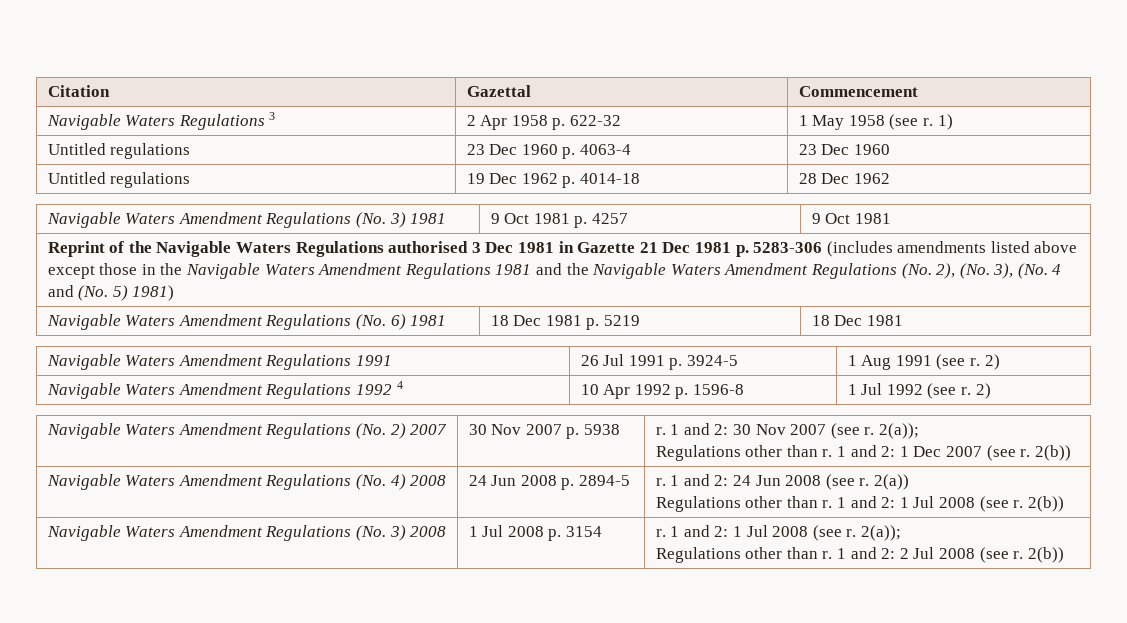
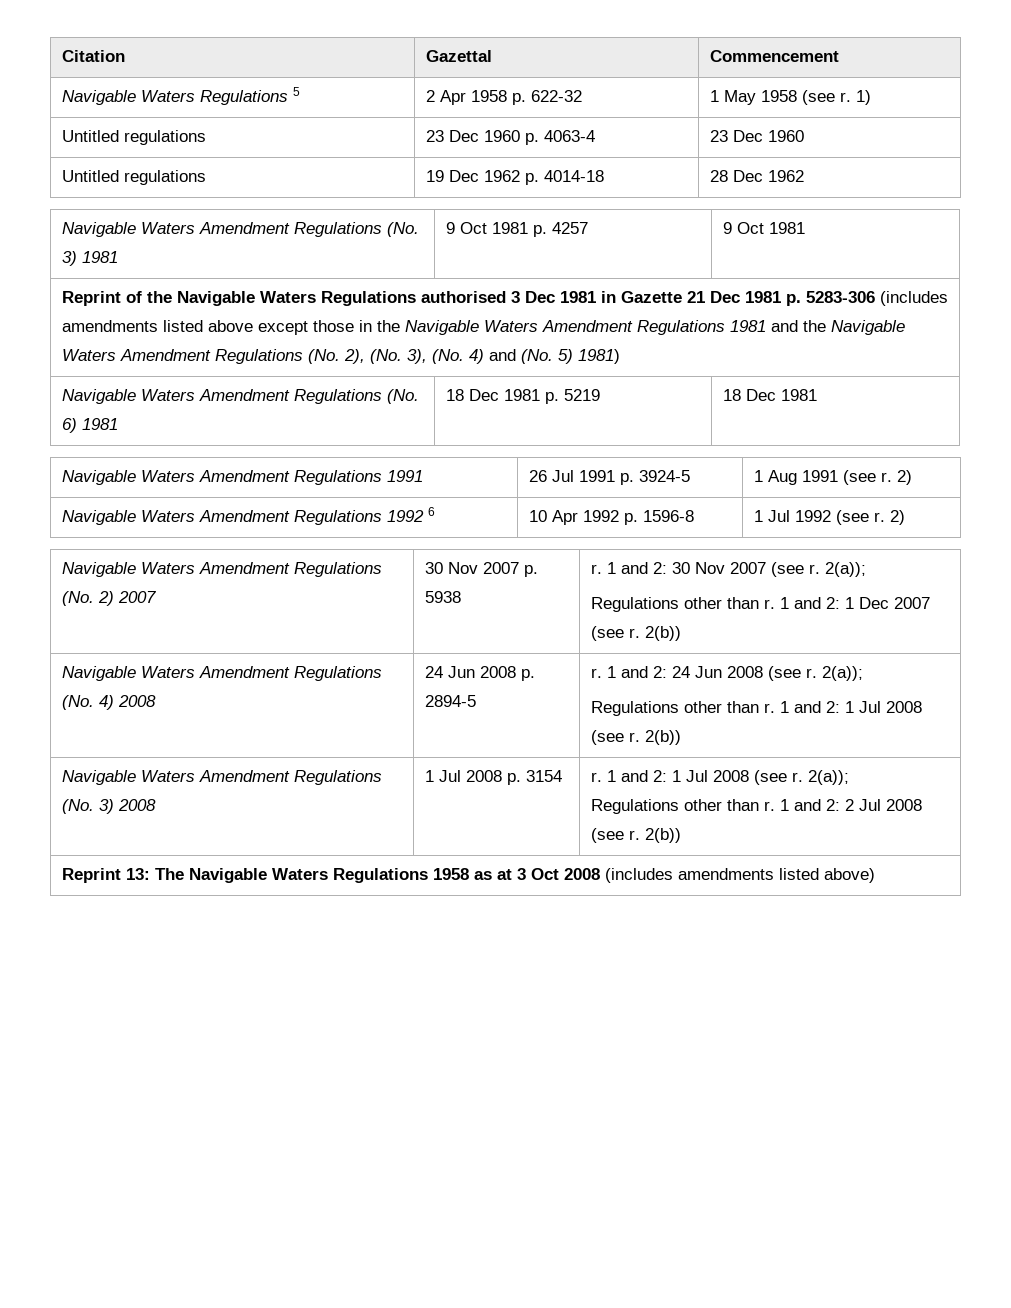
- Navigable Waters Regulations 3 | 2 Apr 1958 p. 622-32 | 1 May 1958 (see r. 1)
+ Navigable Waters Regulations 5 | 2 Apr 1958 p. 622-32 | 1 May 1958 (see r. 1)
- Reprint of the Navigable Waters Regulations authorised 3 Dec 1981 in Gazette 21 Dec 1981 p. 5283-306 (includes amendments listed above except those in the Navigable Waters Amendment Regulations 1981 and the Navigable Waters Amendment Regulations (No. 2), (No. 3), (No. 4 and (No. 5) 1981)
+ Reprint of the Navigable Waters Regulations authorised 3 Dec 1981 in Gazette 21 Dec 1981 p. 5283-306 (includes amendments listed above except those in the Navigable Waters Amendment Regulations 1981 and the Navigable Waters Amendment Regulations (No. 2), (No. 3), (No. 4) and (No. 5) 1981)
- Navigable Waters Amendment Regulations 1992 4 | 10 Apr 1992 p. 1596-8 | 1 Jul 1992 (see r. 2)
+ Navigable Waters Amendment Regulations 1992 6 | 10 Apr 1992 p. 1596-8 | 1 Jul 1992 (see r. 2)
- Navigable Waters Amendment Regulations (No. 4) 2008 | 24 Jun 2008 p. 2894-5 | r. 1 and 2: 24 Jun 2008 (see r. 2(a))
+ Navigable Waters Amendment Regulations (No. 4) 2008 | 24 Jun 2008 p. 2894-5 | r. 1 and 2: 24 Jun 2008 (see r. 2(a));
+ Reprint 13: The Navigable Waters Regulations 1958 as at 3 Oct 2008 (includes amendments listed above)

